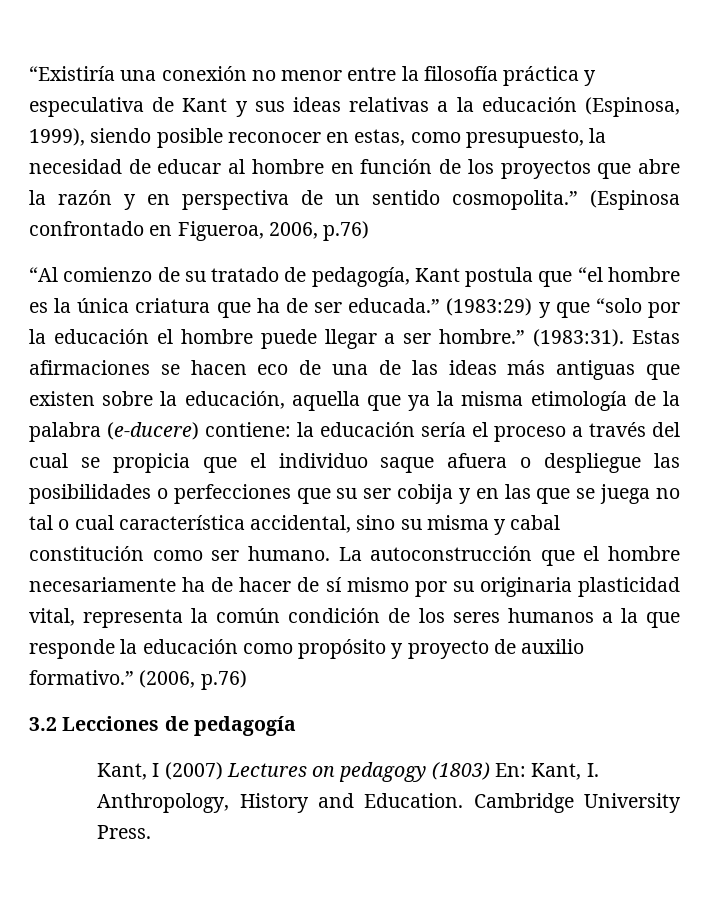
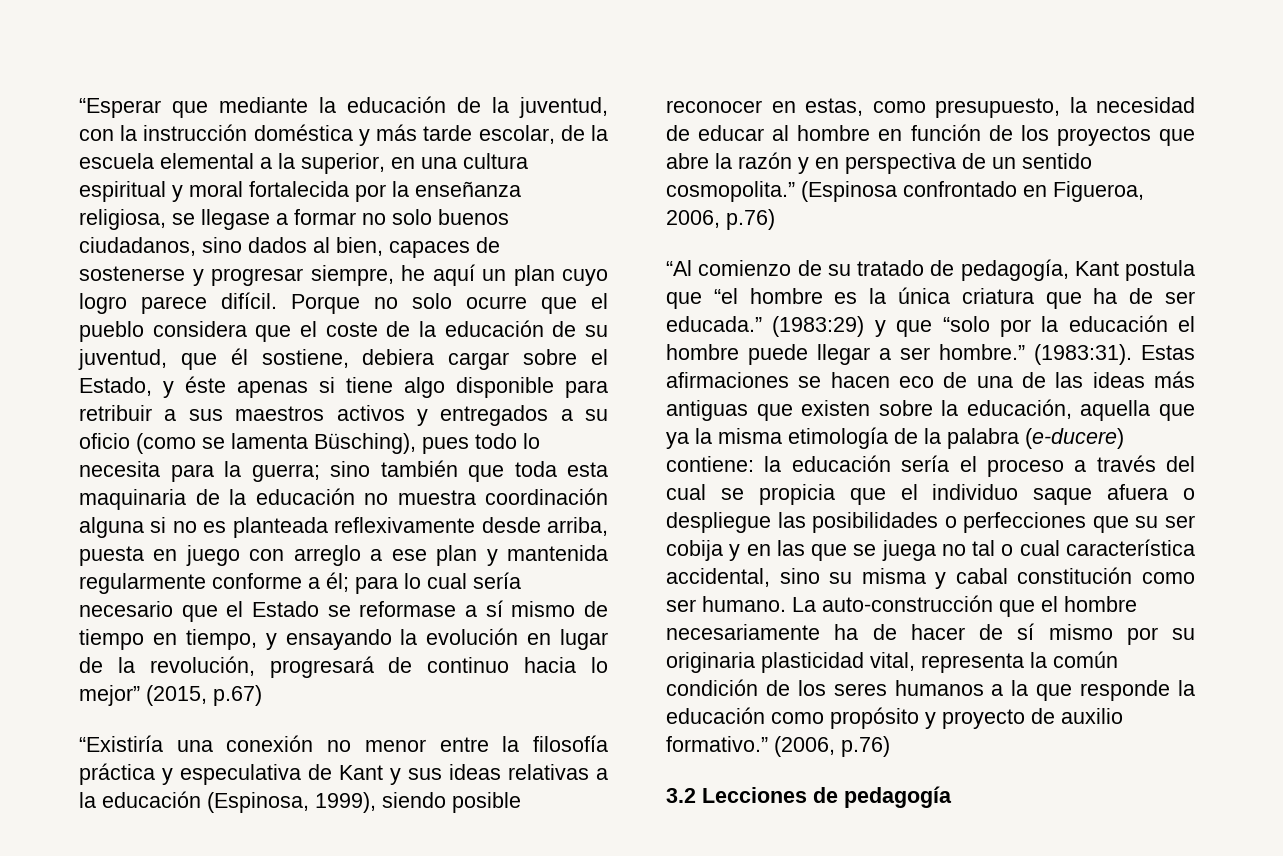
+ “Esperar que mediante la educación de la juventud, con la instrucción doméstica y más tarde escolar, de la escuela elemental a la superior, en una cultura espiritual y moral fortalecida por la enseñanza religiosa, se llegase a formar no solo buenos ciudadanos, sino dados al bien, capaces de sostenerse y progresar siempre, he aquí un plan cuyo logro parece difícil. Porque no solo ocurre que el pueblo considera que el coste de la educación de su juventud, que él sostiene, debiera cargar sobre el Estado, y éste apenas si tiene algo disponible para retribuir a sus maestros activos y entregados a su oficio (como se lamenta Büsching), pues todo lo necesita para la guerra; sino también que toda esta maquinaria de la educación no muestra coordinación alguna si no es planteada reflexivamente desde arriba, puesta en juego con arreglo a ese plan y mantenida regularmente conforme a él; para lo cual sería necesario que el Estado se reformase a sí mismo de tiempo en tiempo, y ensayando la evolución en lugar de la revolución, progresará de continuo hacia lo mejor” (2015, p.67)
- La autoconstrucción que el hombre necesariamente ha de hacer de sí mismo por su originaria plasticidad vital, representa la común condición de los seres humanos a la que responde la educación como propósito y proyecto de auxilio formativo.”
+ La auto-construcción que el hombre necesariamente ha de hacer de sí mismo por su originaria plasticidad vital, representa la común condición de los seres humanos a la que responde la educación como propósito y proyecto de auxilio formativo.”
- Kant, I (2007) Lectures on pedagogy (1803) En: Kant, I. Anthropology, History and Education. Cambridge University Press.

